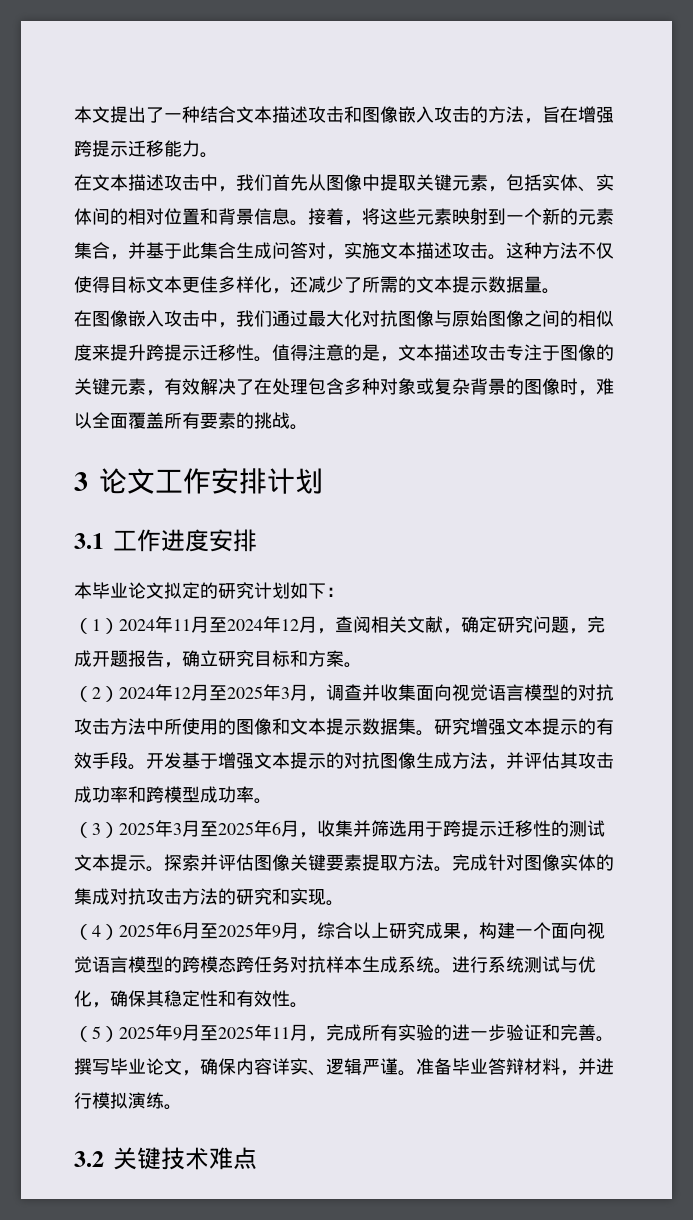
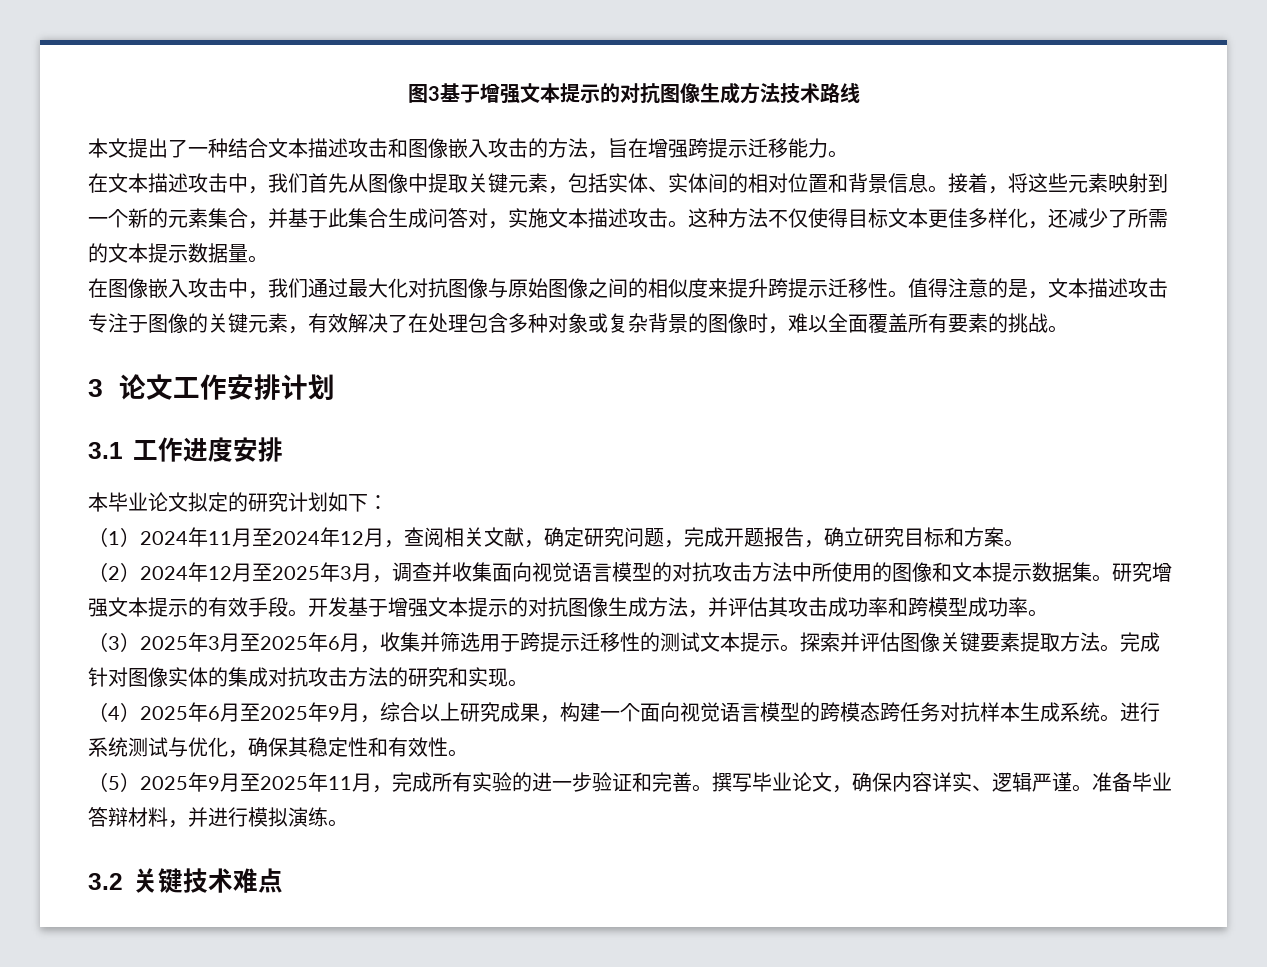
+ 图3基于增强文本提示的对抗图像生成方法技术路线

